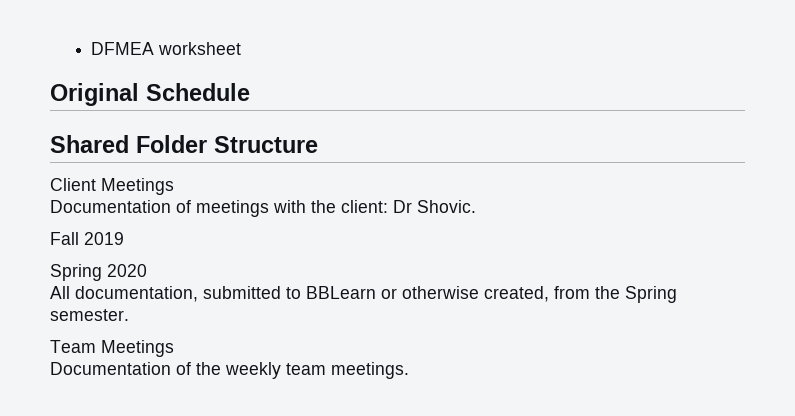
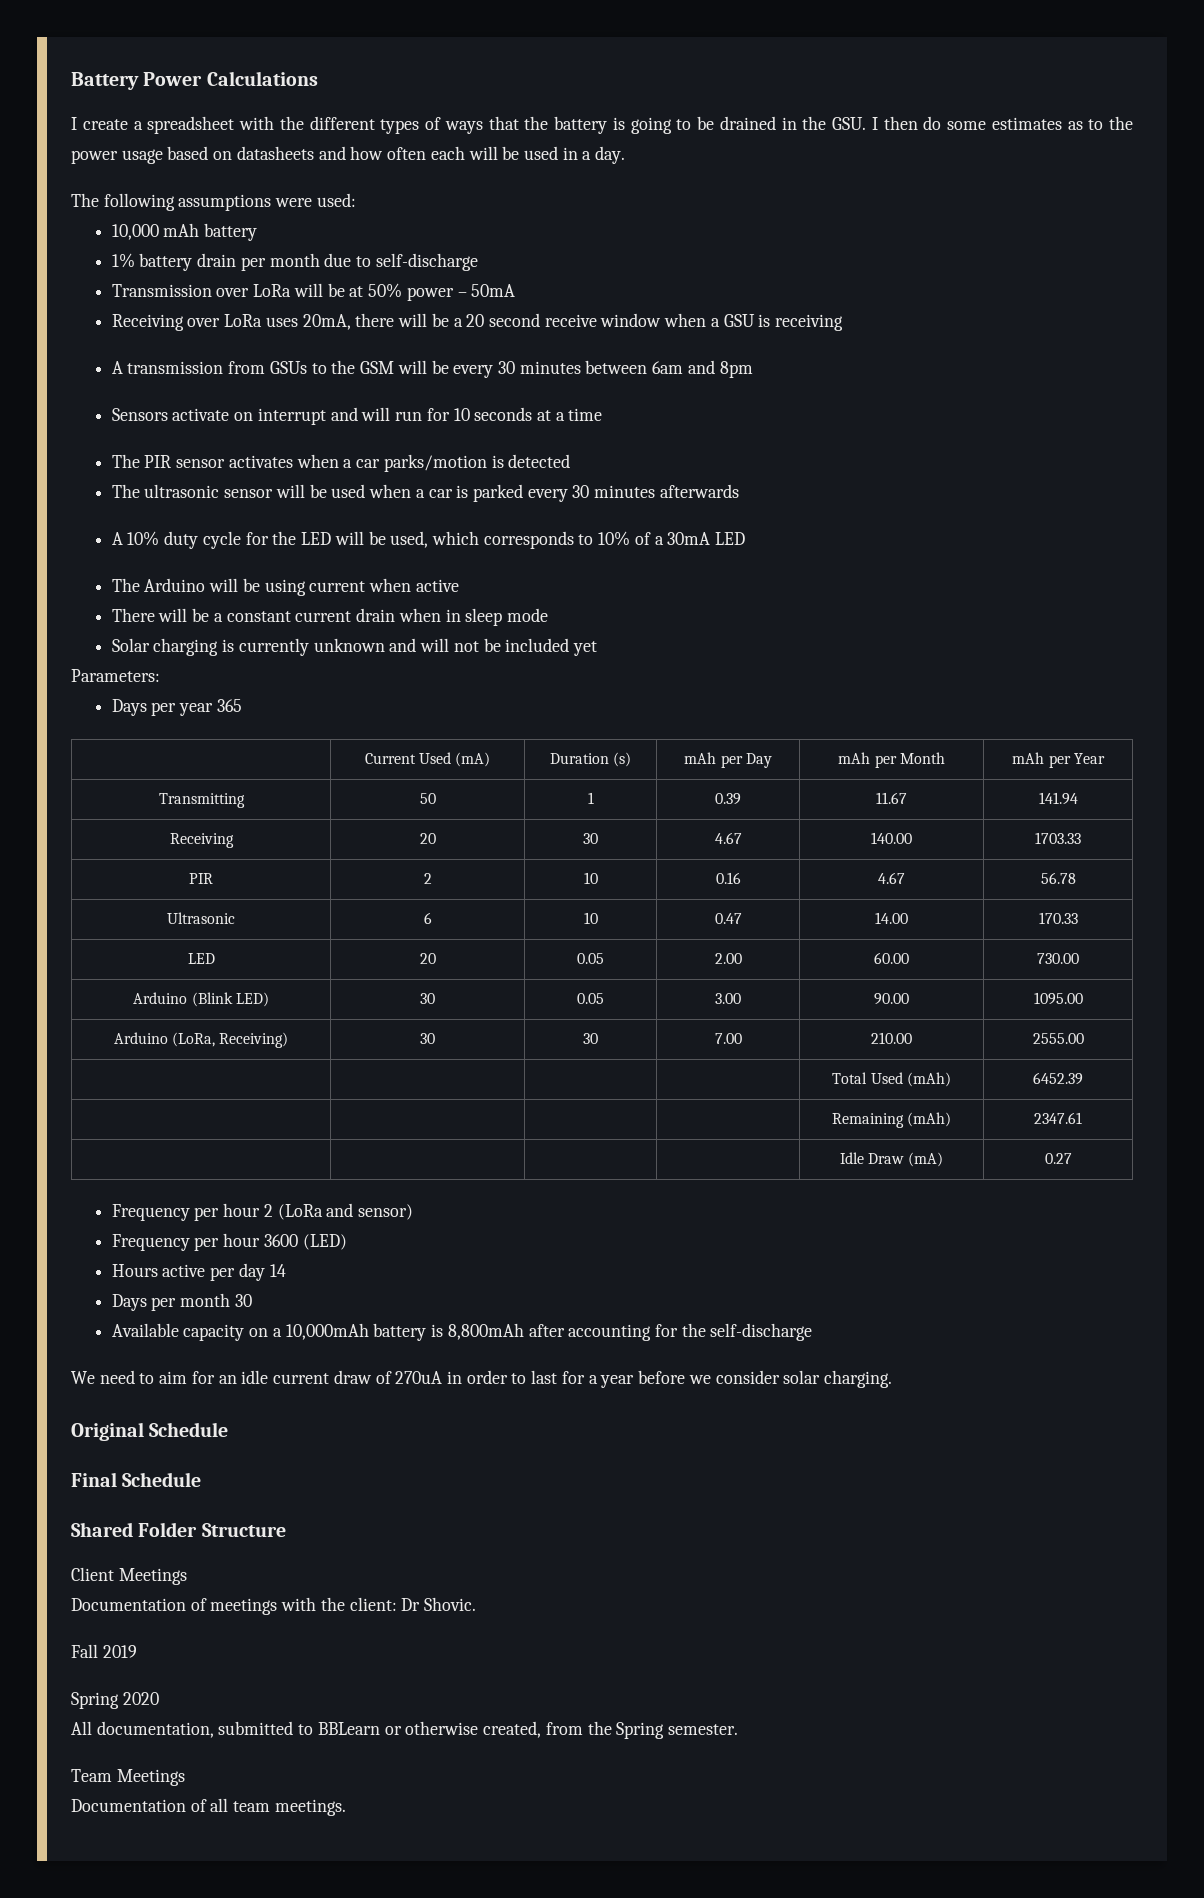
- DFMEA worksheet
+ Battery Power Calculations
+ I create a spreadsheet with the different types of ways that the battery is going to be drained in the GSU. I then do some estimates as to the power usage based on datasheets and how often each will be used in a day.
+ The following assumptions were used:
+ 10,000 mAh battery
+ 1% battery drain per month due to self-discharge
+ Transmission over LoRa will be at 50% power – 50mA
+ Receiving over LoRa uses 20mA, there will be a 20 second receive window when a GSU is receiving
+ A transmission from GSUs to the GSM will be every 30 minutes between 6am and 8pm
+ Sensors activate on interrupt and will run for 10 seconds at a time
+ The PIR sensor activates when a car parks/motion is detected
+ The ultrasonic sensor will be used when a car is parked every 30 minutes afterwards
+ A 10% duty cycle for the LED will be used, which corresponds to 10% of a 30mA LED
+ The Arduino will be using current when active
+ There will be a constant current drain when in sleep mode
+ Solar charging is currently unknown and will not be included yet
+ Parameters:
+ Days per year 365
+ | Current Used (mA) | Duration (s) | mAh per Day | mAh per Month | mAh per Year
+ Transmitting | 50 | 1 | 0.39 | 11.67 | 141.94
+ Receiving | 20 | 30 | 4.67 | 140.00 | 1703.33
+ PIR | 2 | 10 | 0.16 | 4.67 | 56.78
+ Ultrasonic | 6 | 10 | 0.47 | 14.00 | 170.33
+ LED | 20 | 0.05 | 2.00 | 60.00 | 730.00
+ Arduino (Blink LED) | 30 | 0.05 | 3.00 | 90.00 | 1095.00
+ Arduino (LoRa, Receiving) | 30 | 30 | 7.00 | 210.00 | 2555.00
+ | | | | Total Used (mAh) | 6452.39
+ | | | | Remaining (mAh) | 2347.61
+ | | | | Idle Draw (mA) | 0.27
+ Frequency per hour 2 (LoRa and sensor)
+ Frequency per hour 3600 (LED)
+ Hours active per day 14
+ Days per month 30
+ Available capacity on a 10,000mAh battery is 8,800mAh after accounting for the self-discharge
+ We need to aim for an idle current draw of 270uA in order to last for a year before we consider solar charging.
+ Final Schedule
- Documentation of the weekly team meetings.
+ Documentation of all team meetings.

